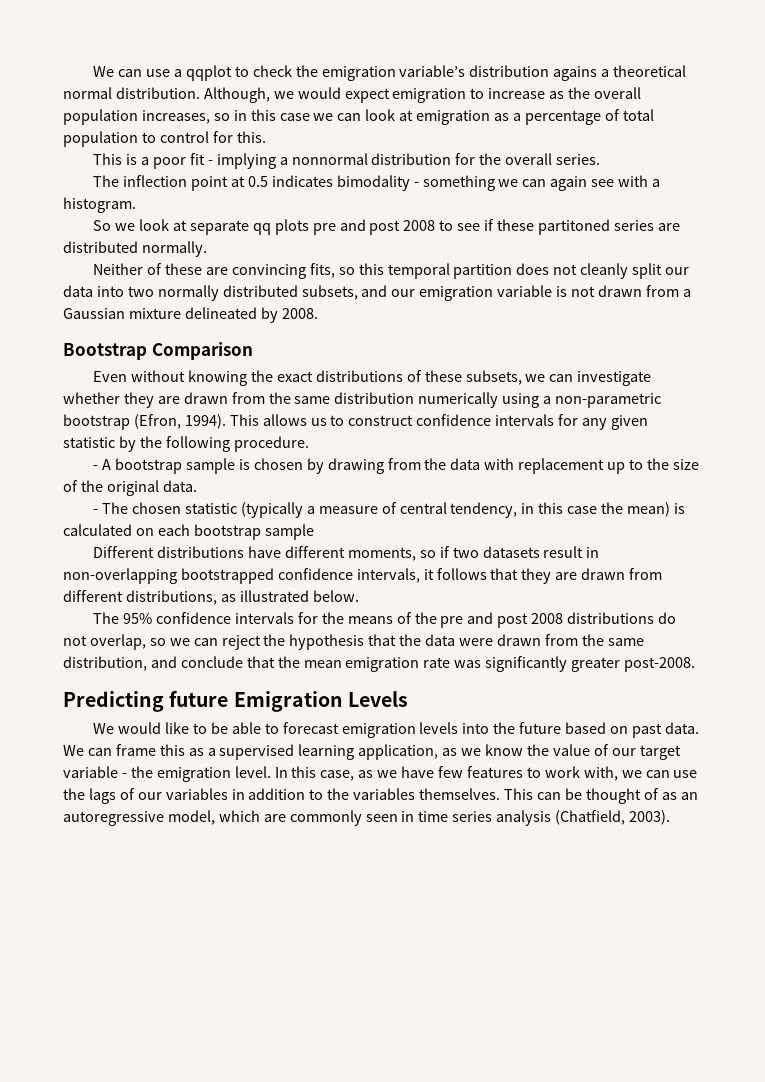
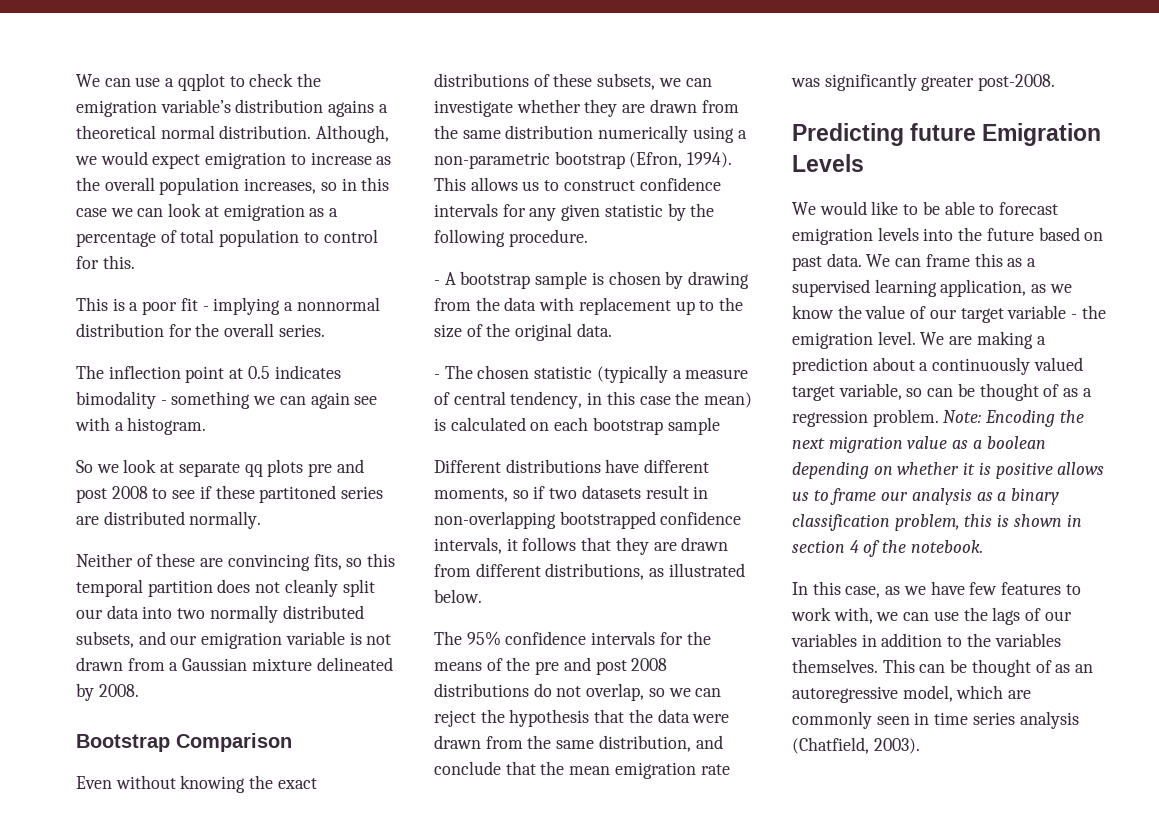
- We can frame this as a supervised learning application, as we know the value of our target variable - the emigration level. In this case, as we have few features to work with, we can use the lags of our variables in addition to the variables themselves.
+ We can frame this as a supervised learning application, as we know the value of our target variable - the emigration level. We are making a prediction about a continuously valued target variable, so can be thought of as a regression problem. Note: Encoding the next migration value as a boolean depending on whether it is positive allows us to frame our analysis as a binary classification problem, this is shown in section 4 of the notebook.
+ In this case, as we have few features to work with, we can use the lags of our variables in addition to the variables themselves.

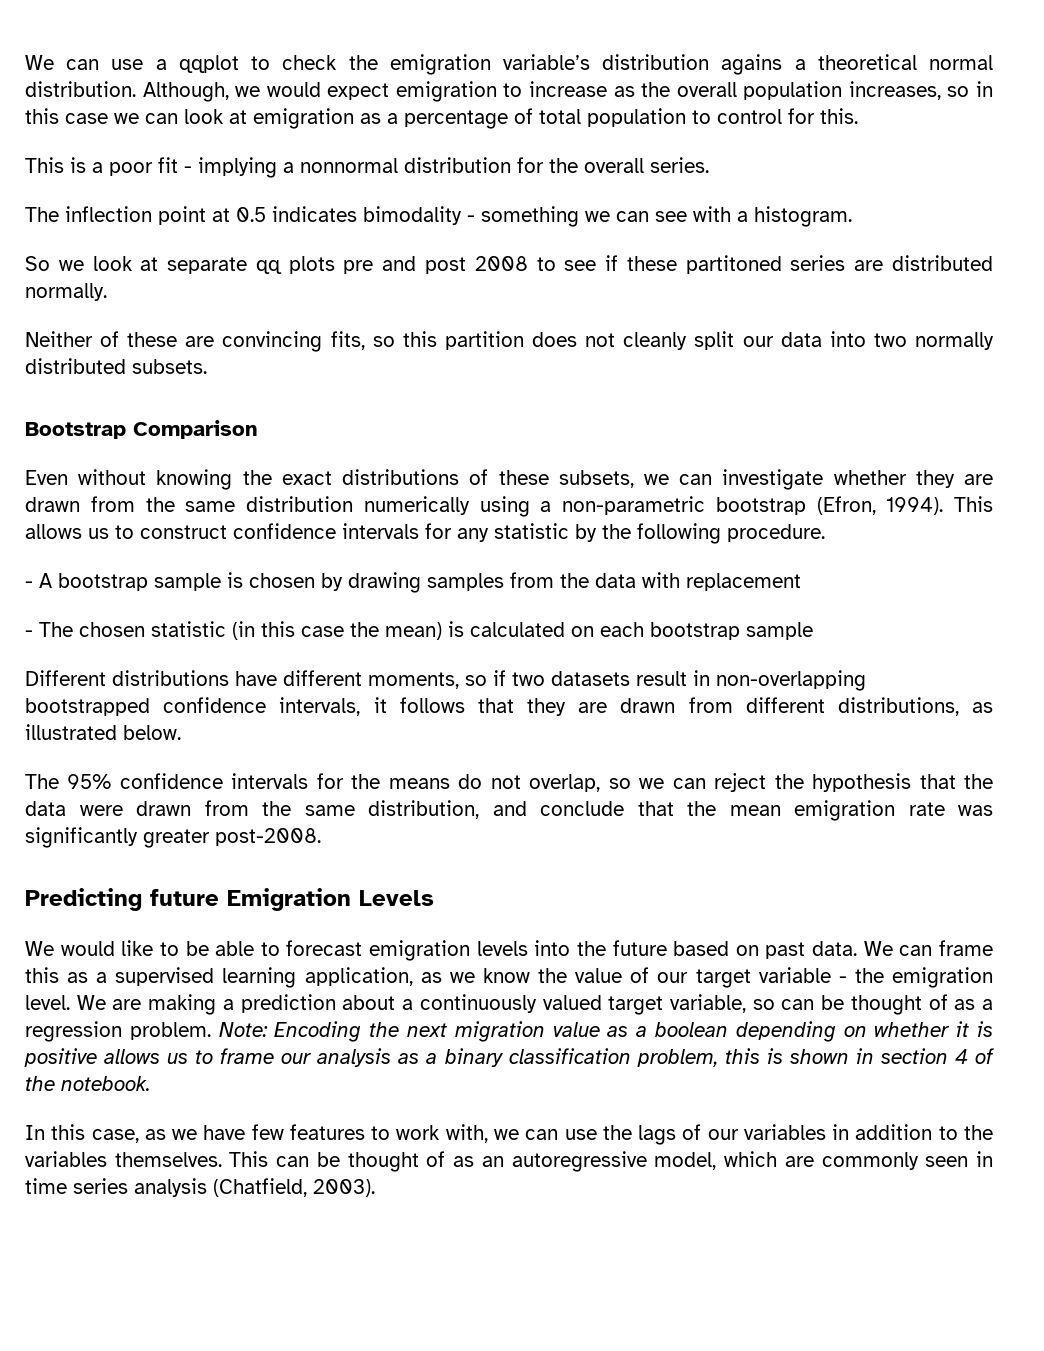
- The inflection point at 0.5 indicates bimodality - something we can again see with a histogram.
+ The inflection point at 0.5 indicates bimodality - something we can see with a histogram.
- Neither of these are convincing fits, so this temporal partition does not cleanly split our data into two normally distributed subsets, and our emigration variable is not drawn from a Gaussian mixture delineated by 2008.
+ Neither of these are convincing fits, so this partition does not cleanly split our data into two normally distributed subsets.
- This allows us to construct confidence intervals for any given statistic by the following procedure.
+ This allows us to construct confidence intervals for any statistic by the following procedure.
- - A bootstrap sample is chosen by drawing from the data with replacement up to the size of the original data.
- - The chosen statistic (typically a measure of central tendency, in this case the mean) is calculated on each bootstrap sample
+ - A bootstrap sample is chosen by drawing samples from the data with replacement
+ - The chosen statistic (in this case the mean) is calculated on each bootstrap sample
- The 95% confidence intervals for the means of the pre and post 2008 distributions do not overlap, so we can reject the hypothesis that the data were drawn from the same distribution, and conclude that the mean emigration rate was significantly greater post-2008.
+ The 95% confidence intervals for the means do not overlap, so we can reject the hypothesis that the data were drawn from the same distribution, and conclude that the mean emigration rate was significantly greater post-2008.

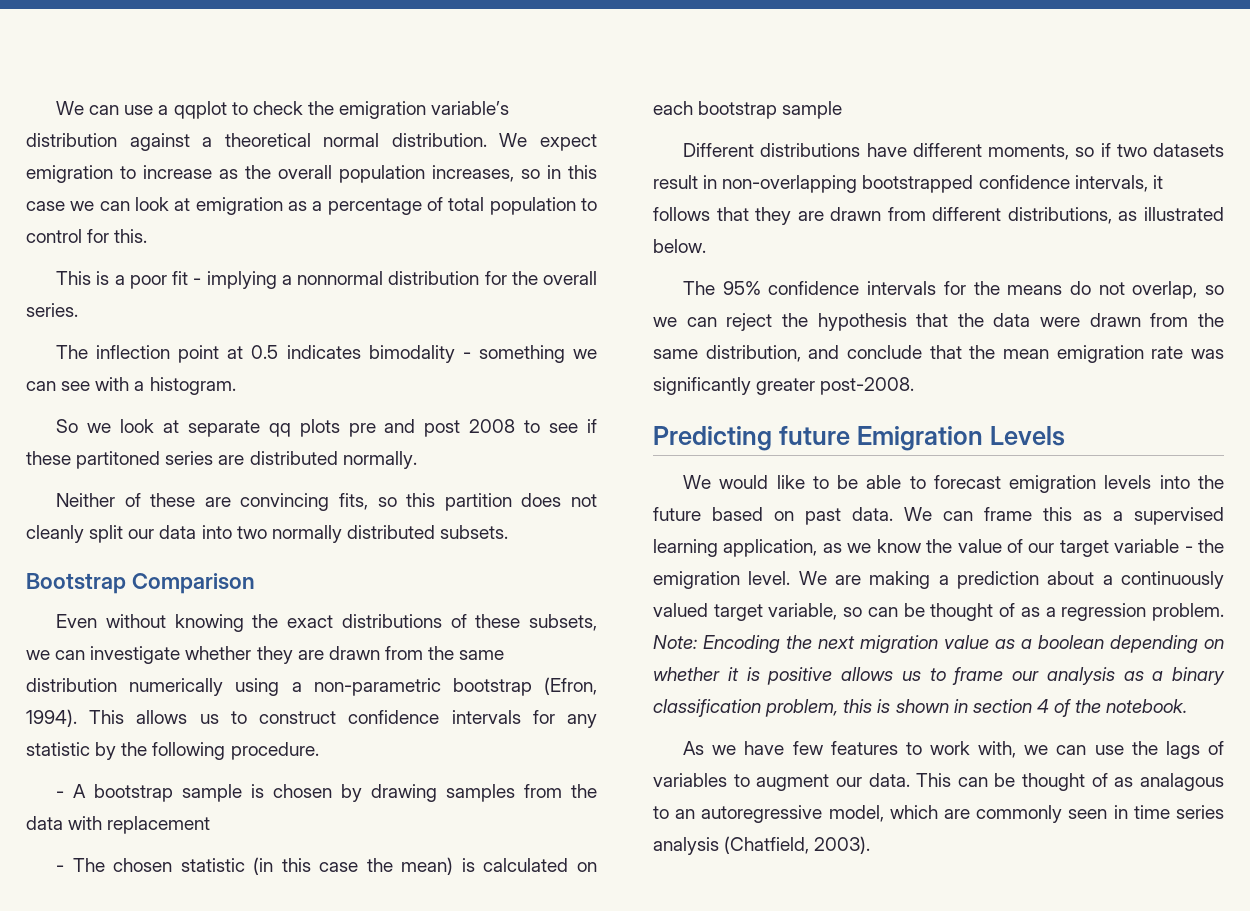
- We can use a qqplot to check the emigration variable’s distribution agains a theoretical normal distribution.
+ We can use a qqplot to check the emigration variable’s distribution against a theoretical normal distribution.
- Although, we would expect emigration to increase as the overall population increases, so in this case we can look at emigration as a percentage of total population to control for this.
+ We expect emigration to increase as the overall population increases, so in this case we can look at emigration as a percentage of total population to control for this.
- In this case, as we have few features to work with, we can use the lags of our variables in addition to the variables themselves.
+ As we have few features to work with, we can use the lags of variables to augment our data.
- This can be thought of as an autoregressive model, which are commonly seen in time series analysis (Chatfield, 2003).
+ This can be thought of as analagous to an autoregressive model, which are commonly seen in time series analysis (Chatfield, 2003).

